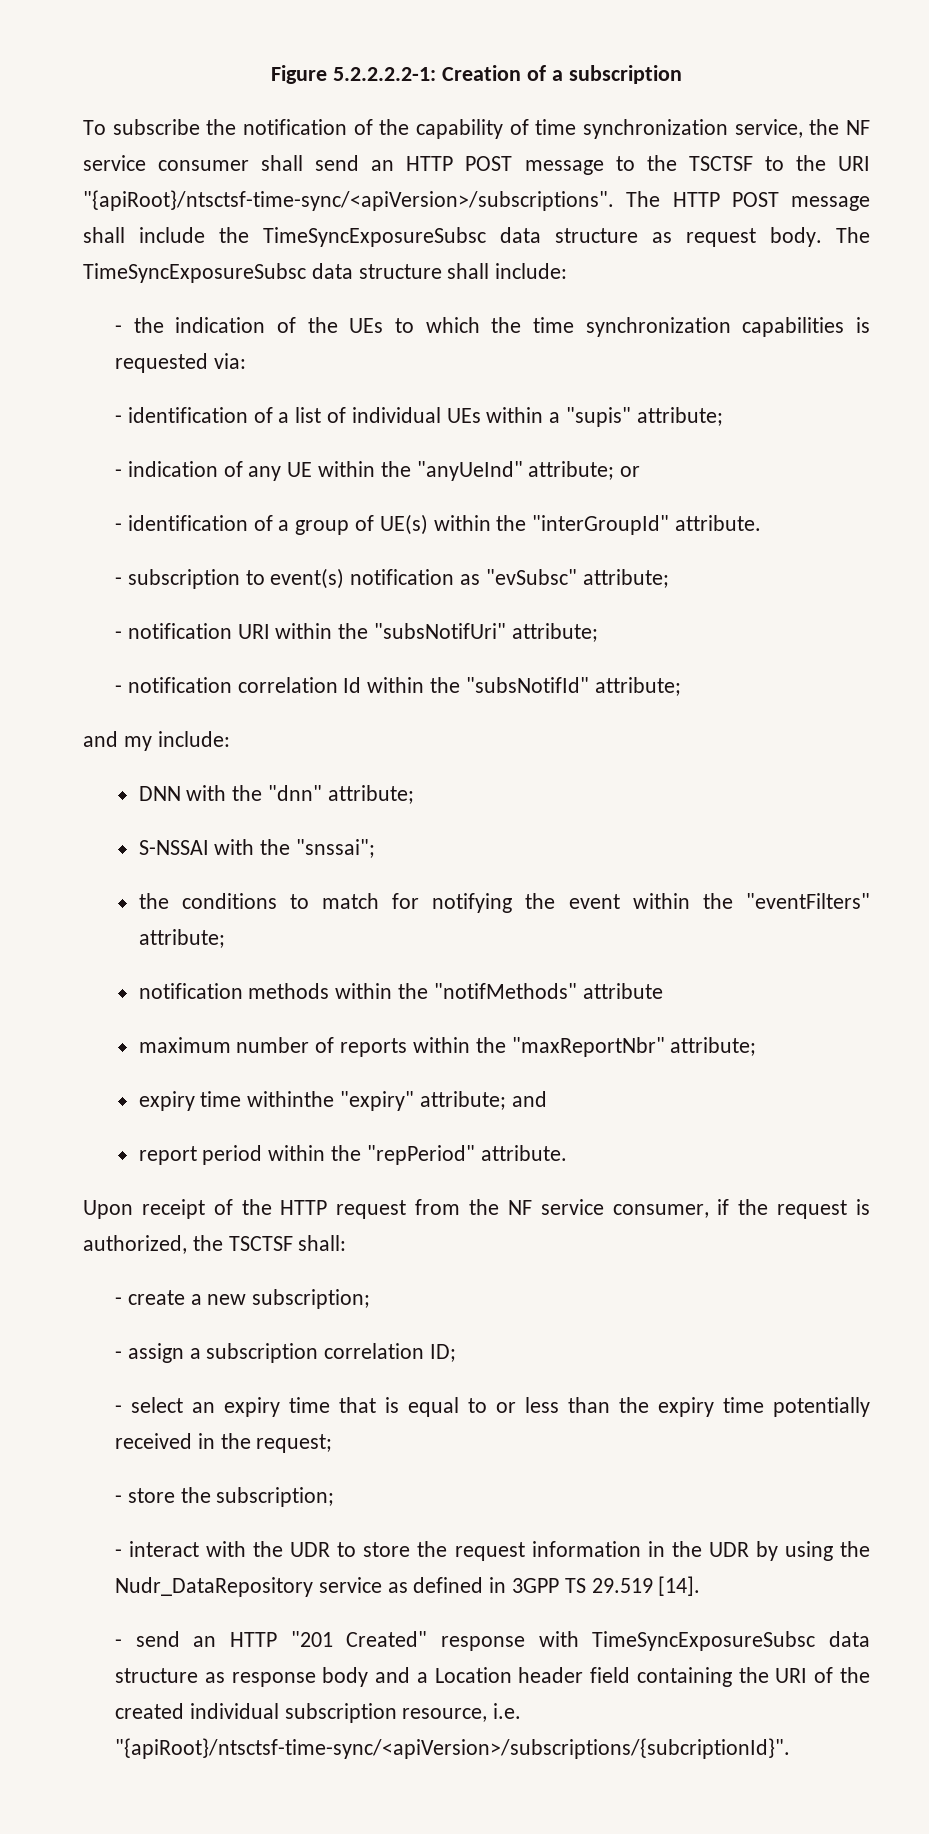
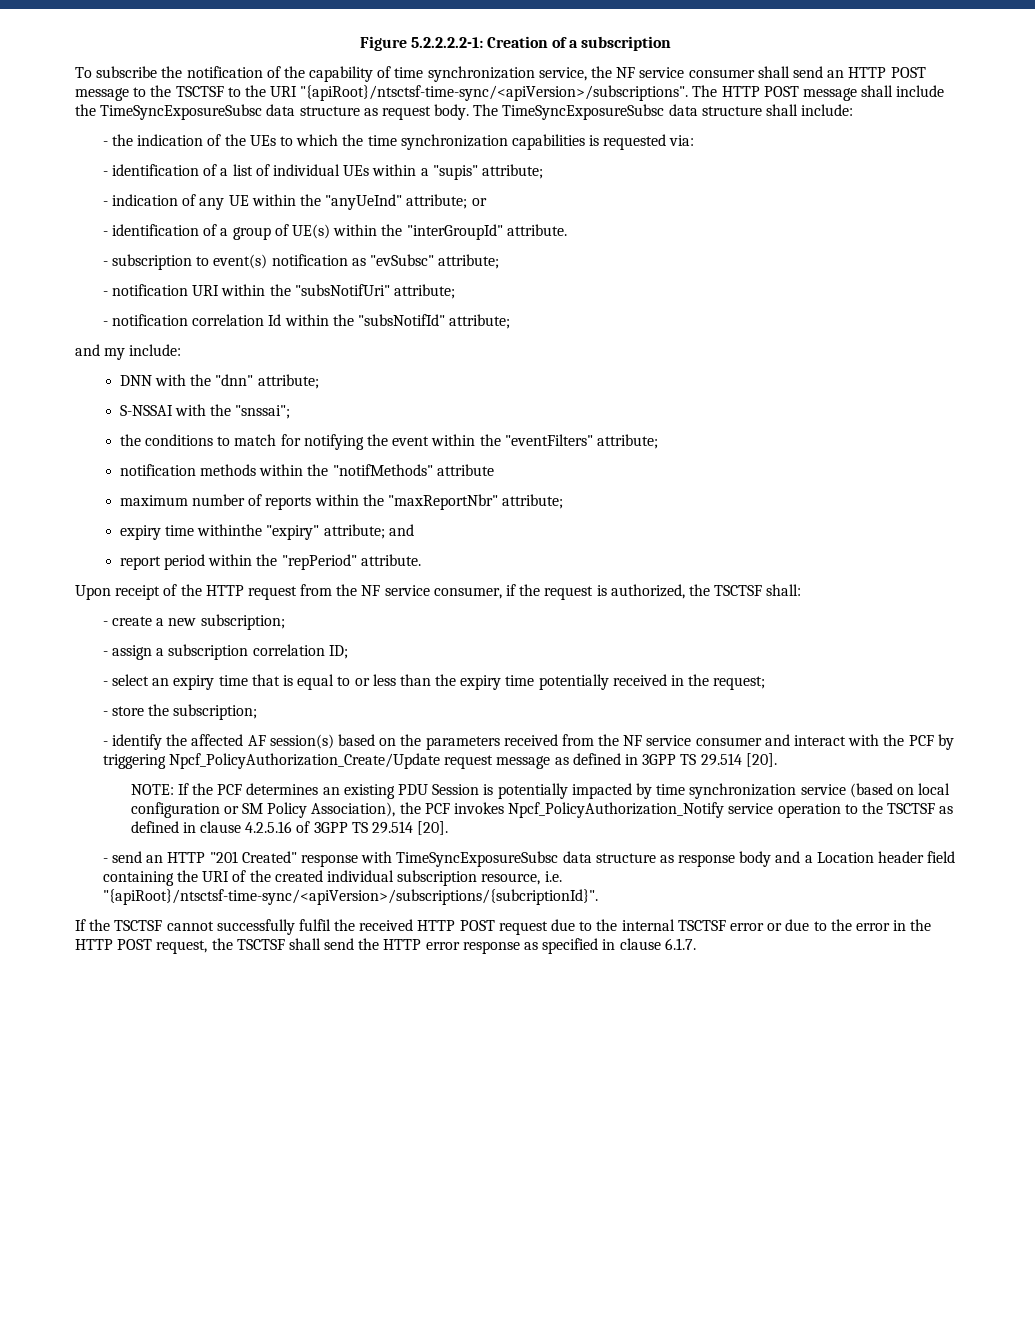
- - interact with the UDR to store the request information in the UDR by using the Nudr_DataRepository service as defined in 3GPP TS 29.519 [14].
+ - identify the affected AF session(s) based on the parameters received from the NF service consumer and interact with the PCF by triggering Npcf_PolicyAuthorization_Create/Update request message as defined in 3GPP TS 29.514 [20].
+ NOTE: If the PCF determines an existing PDU Session is potentially impacted by time synchronization service (based on local configuration or SM Policy Association), the PCF invokes Npcf_PolicyAuthorization_Notify service operation to the TSCTSF as defined in clause 4.2.5.16 of 3GPP TS 29.514 [20].
+ If the TSCTSF cannot successfully fulfil the received HTTP POST request due to the internal TSCTSF error or due to the error in the HTTP POST request, the TSCTSF shall send the HTTP error response as specified in clause 6.1.7.

